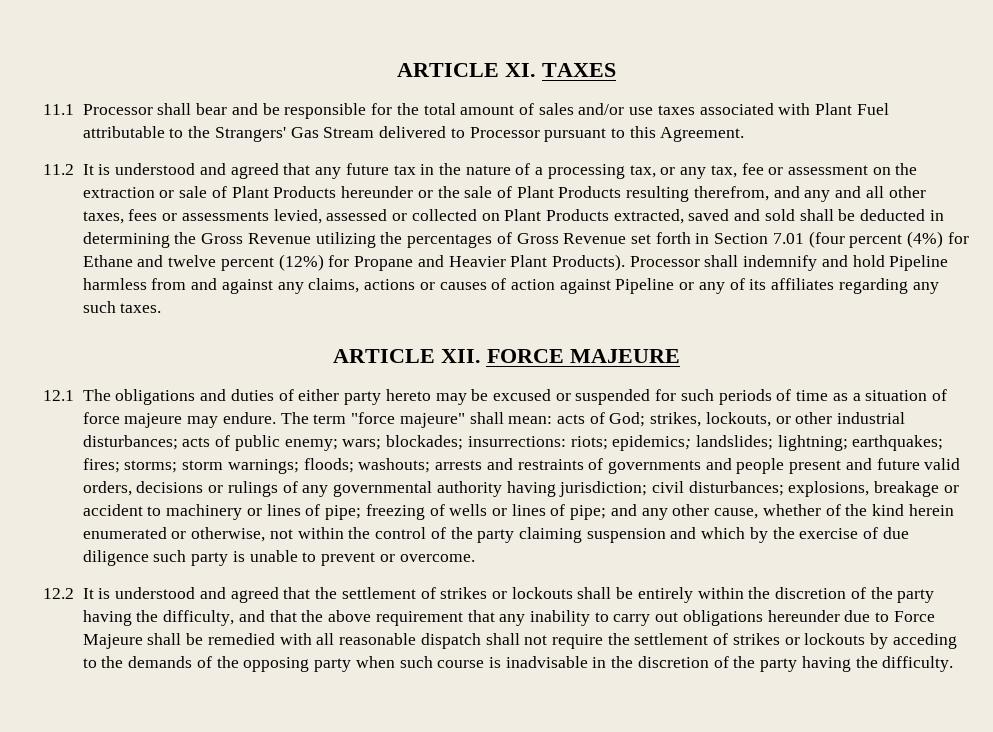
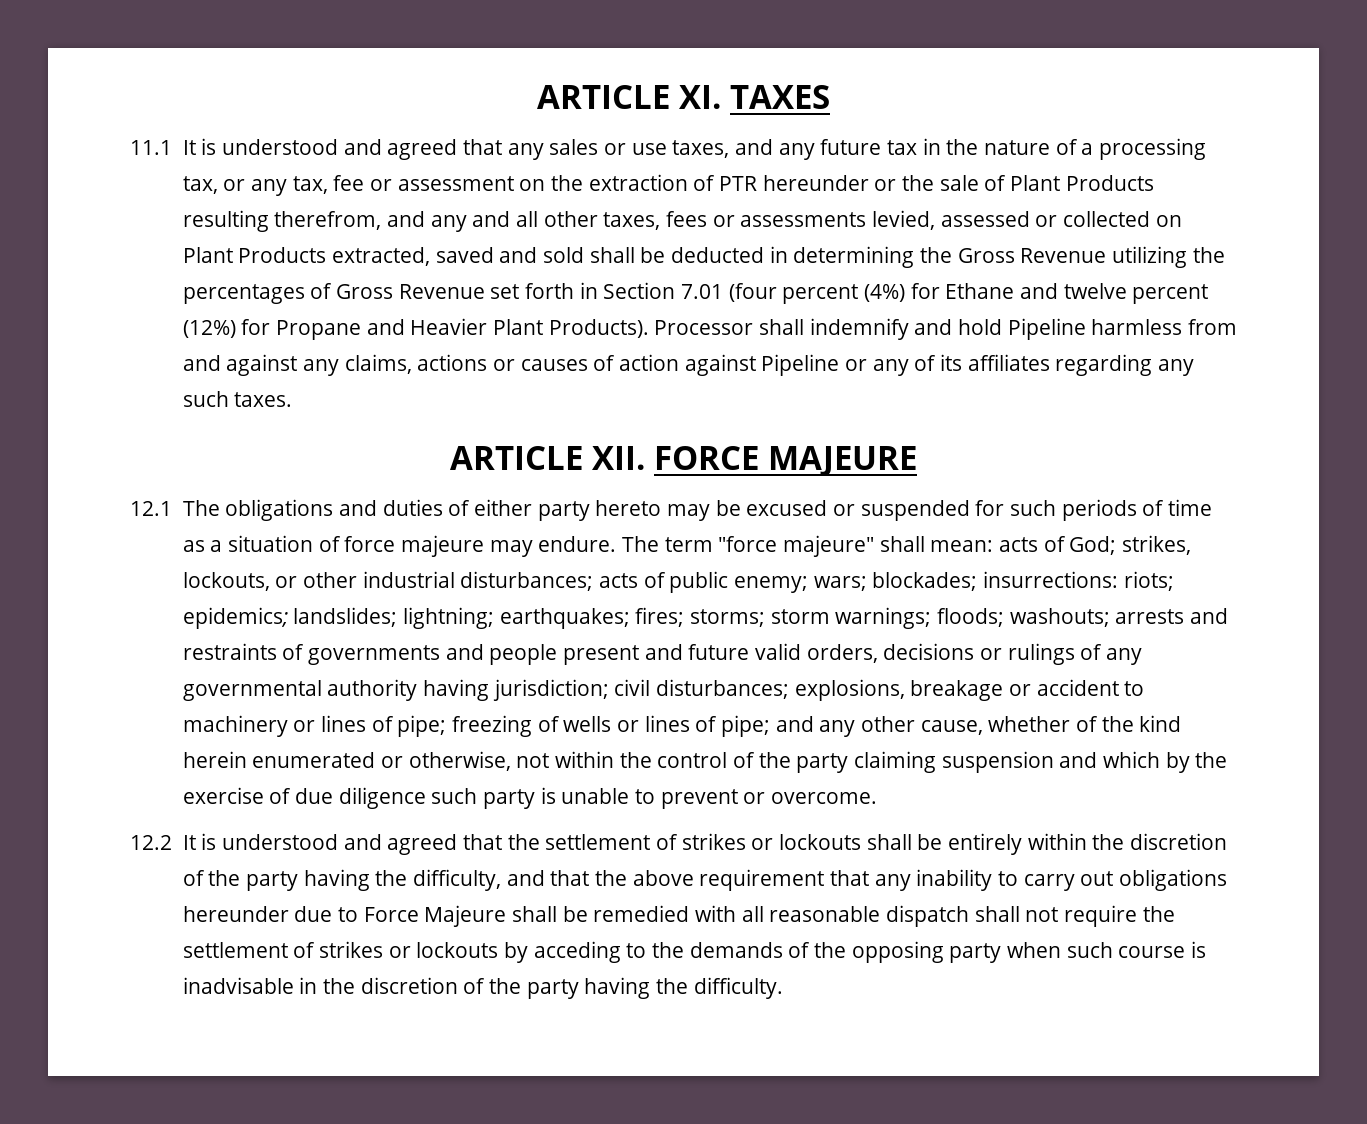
- 11.1 Processor shall bear and be responsible for the total amount of sales and/or use taxes associated with Plant Fuel attributable to the Strangers' Gas Stream delivered to Processor pursuant to this Agreement.
- 11.2 It is understood and agreed that any future tax in the nature of a processing tax, or any tax, fee or assessment on the extraction or sale of Plant Products hereunder or the sale of Plant Products resulting therefrom, and any and all other taxes, fees or assessments levied, assessed or collected on Plant Products extracted, saved and sold shall be deducted in determining the Gross Revenue utilizing the percentages of Gross Revenue set forth in Section 7.01 (four percent (4%) for Ethane and twelve percent (12%) for Propane and Heavier Plant Products).
+ 11.1 It is understood and agreed that any sales or use taxes, and any future tax in the nature of a processing tax, or any tax, fee or assessment on the extraction of PTR hereunder or the sale of Plant Products resulting therefrom, and any and all other taxes, fees or assessments levied, assessed or collected on Plant Products extracted, saved and sold shall be deducted in determining the Gross Revenue utilizing the percentages of Gross Revenue set forth in Section 7.01 (four percent (4%) for Ethane and twelve percent (12%) for Propane and Heavier Plant Products).

